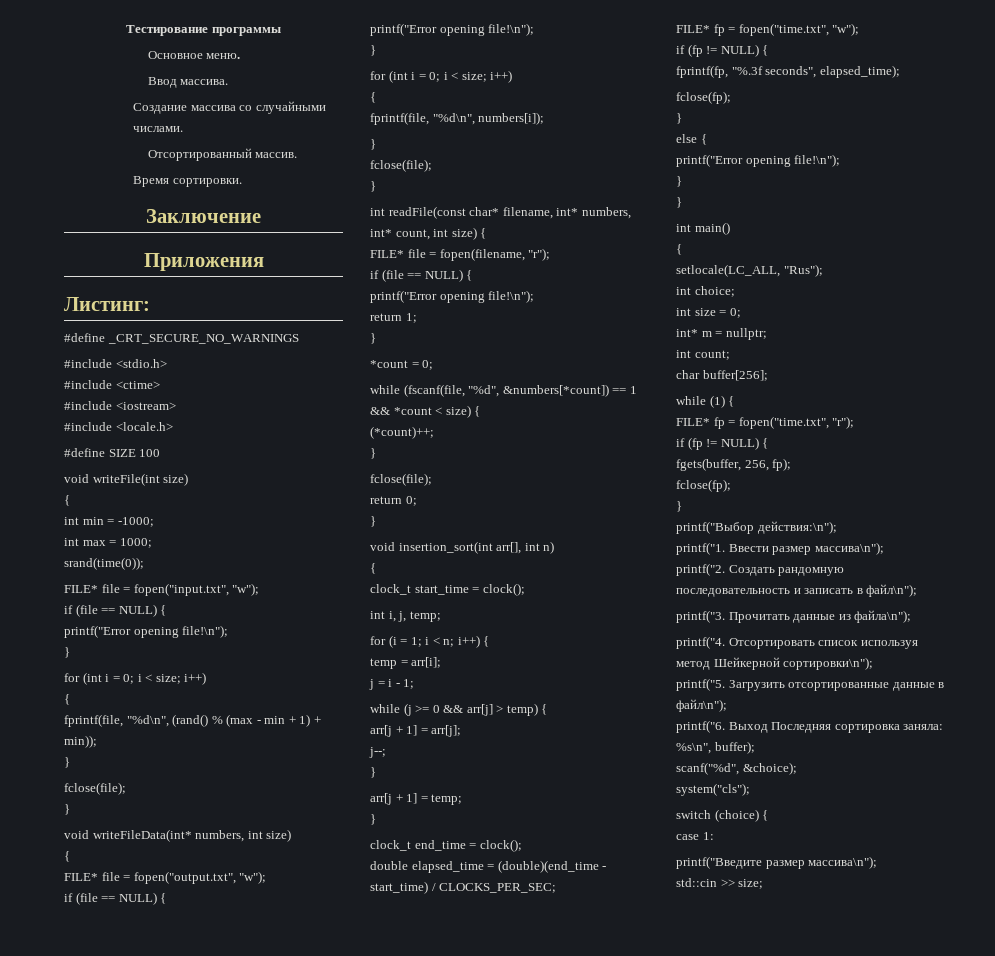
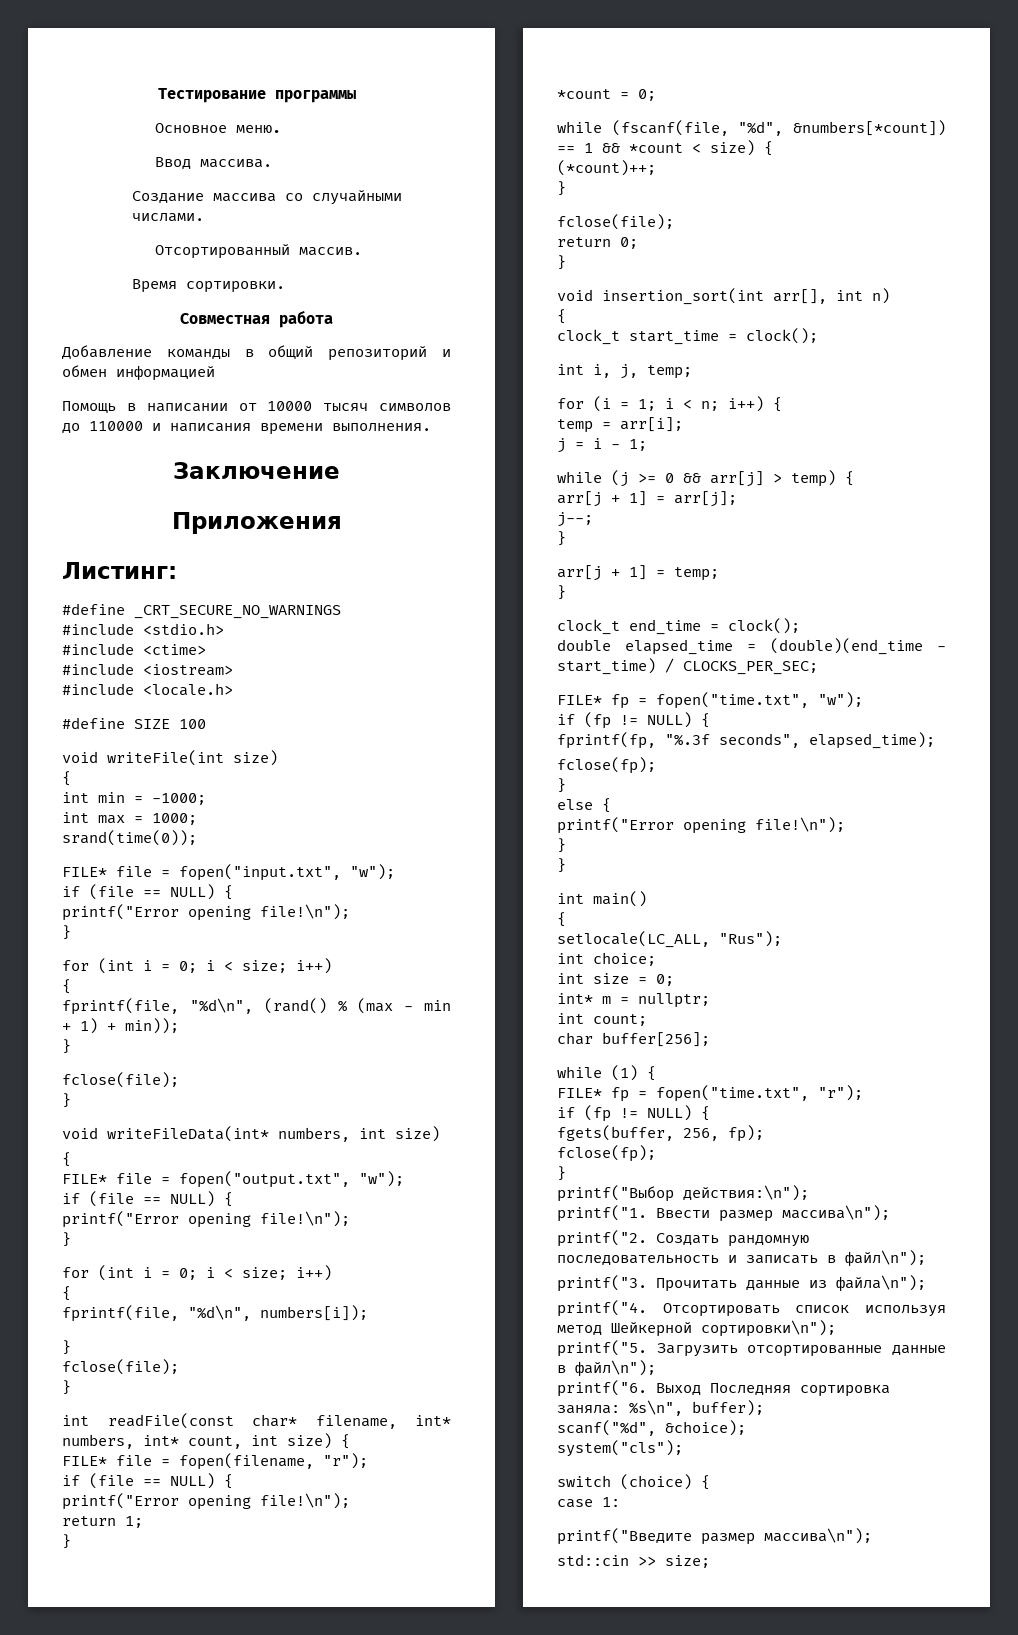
+ Совместная работа
+ Добавление команды в общий репозиторий и обмен информацией
+ Помощь в написании от 10000 тысяч символов до 110000 и написания времени выполнения.

